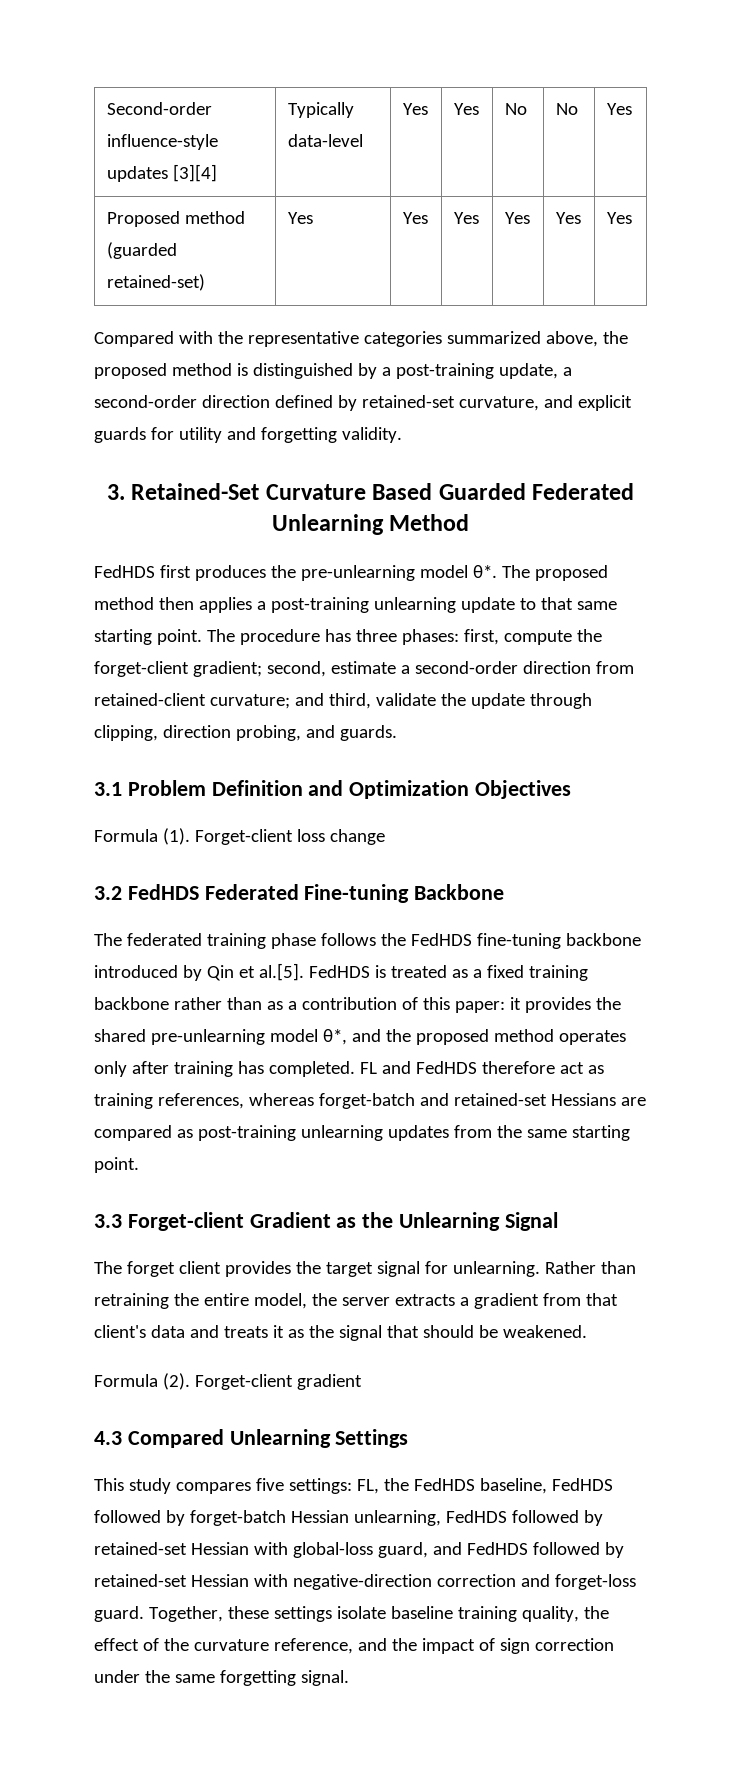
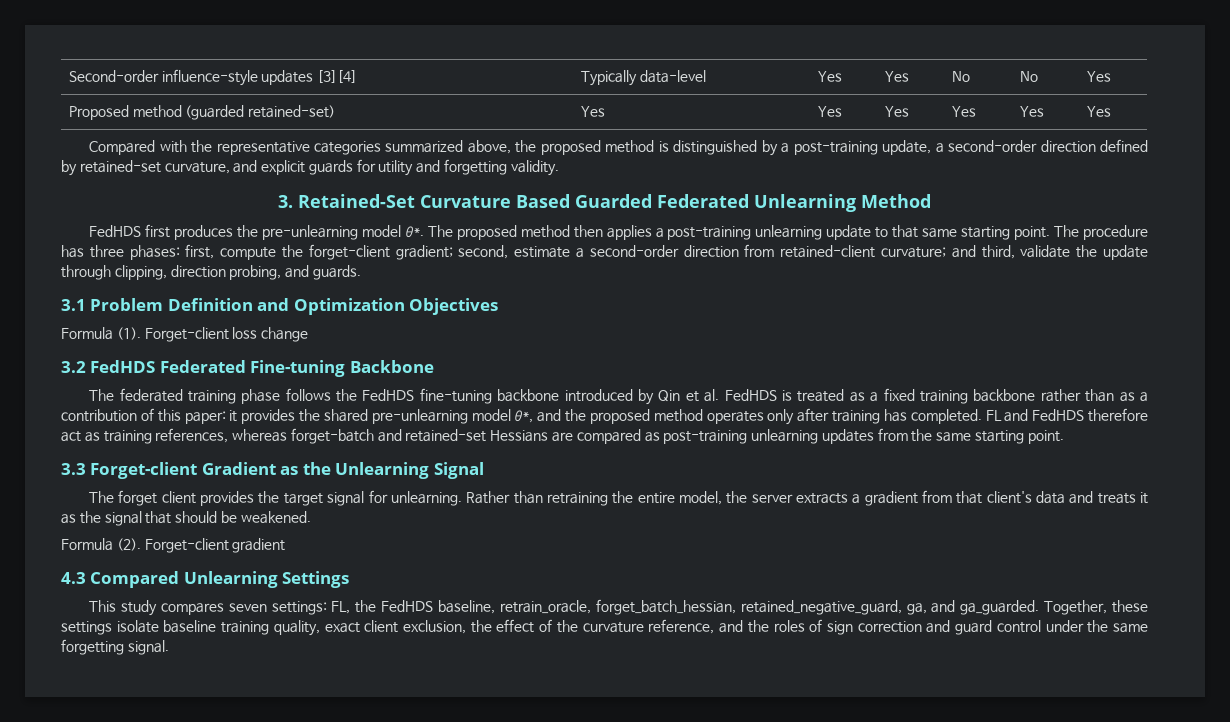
- The federated training phase follows the FedHDS fine-tuning backbone introduced by Qin et al.[5]. FedHDS is treated as a fixed training backbone rather than as a contribution of this paper: it provides the shared pre-unlearning model θ*, and the proposed method operates only after training has completed.
+ The federated training phase follows the FedHDS fine-tuning backbone introduced by Qin et al. FedHDS is treated as a fixed training backbone rather than as a contribution of this paper: it provides the shared pre-unlearning model θ*, and the proposed method operates only after training has completed.
- This study compares five settings: FL, the FedHDS baseline, FedHDS followed by forget-batch Hessian unlearning, FedHDS followed by retained-set Hessian with global-loss guard, and FedHDS followed by retained-set Hessian with negative-direction correction and forget-loss guard.
+ This study compares seven settings: FL, the FedHDS baseline, retrain_oracle, forget_batch_hessian, retained_negative_guard, ga, and ga_guarded.
- Together, these settings isolate baseline training quality, the effect of the curvature reference, and the impact of sign correction under the same forgetting signal.
+ Together, these settings isolate baseline training quality, exact client exclusion, the effect of the curvature reference, and the roles of sign correction and guard control under the same forgetting signal.

